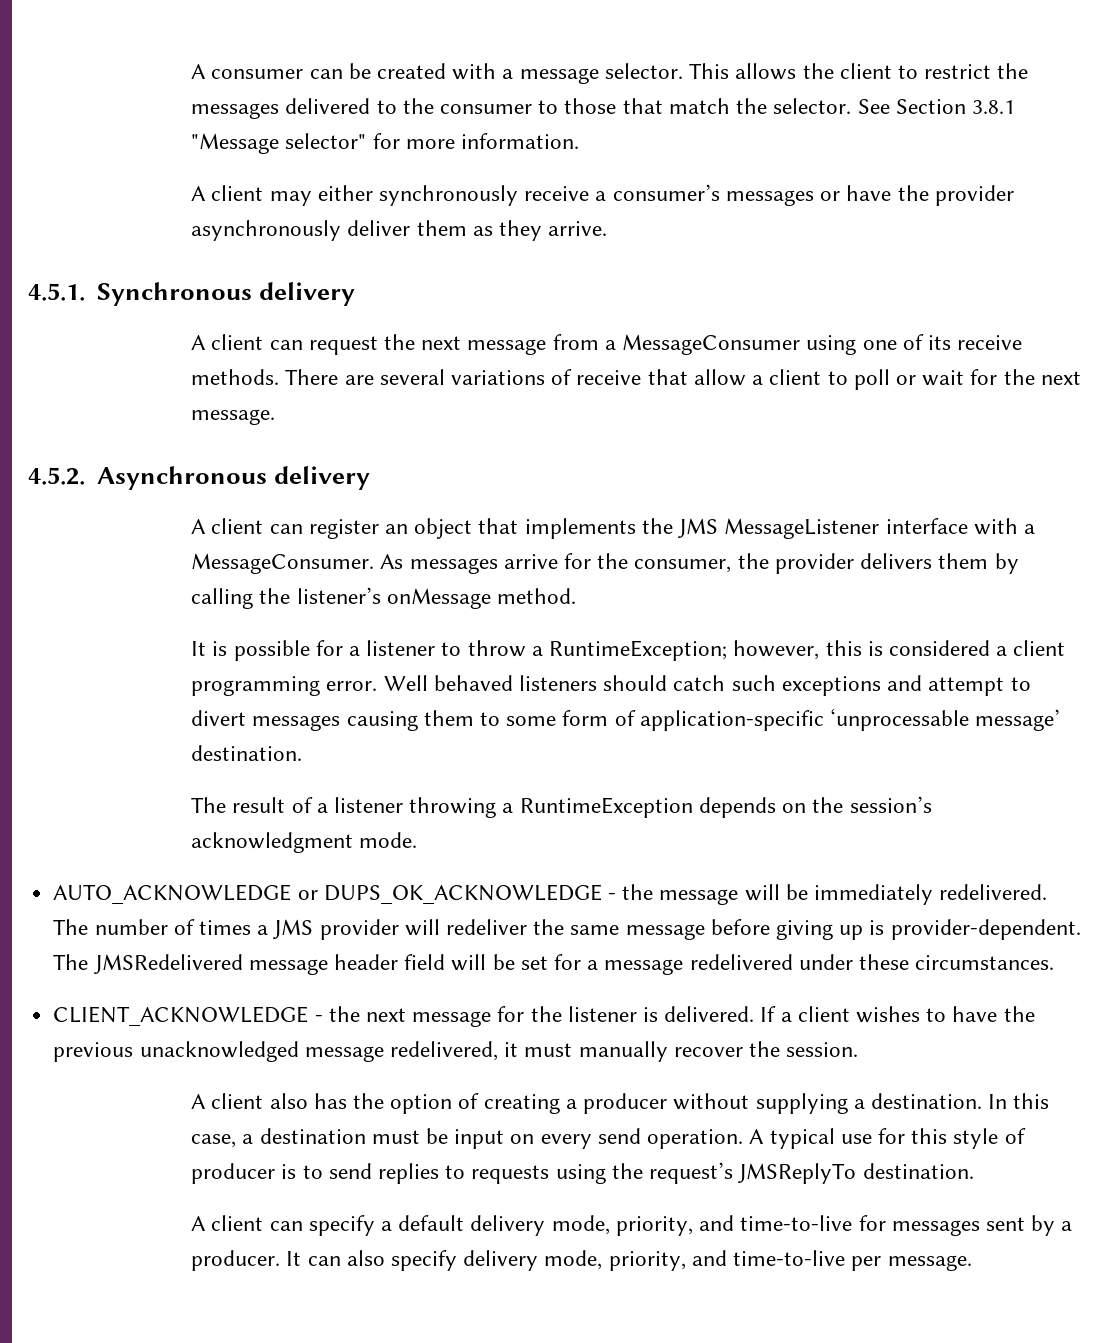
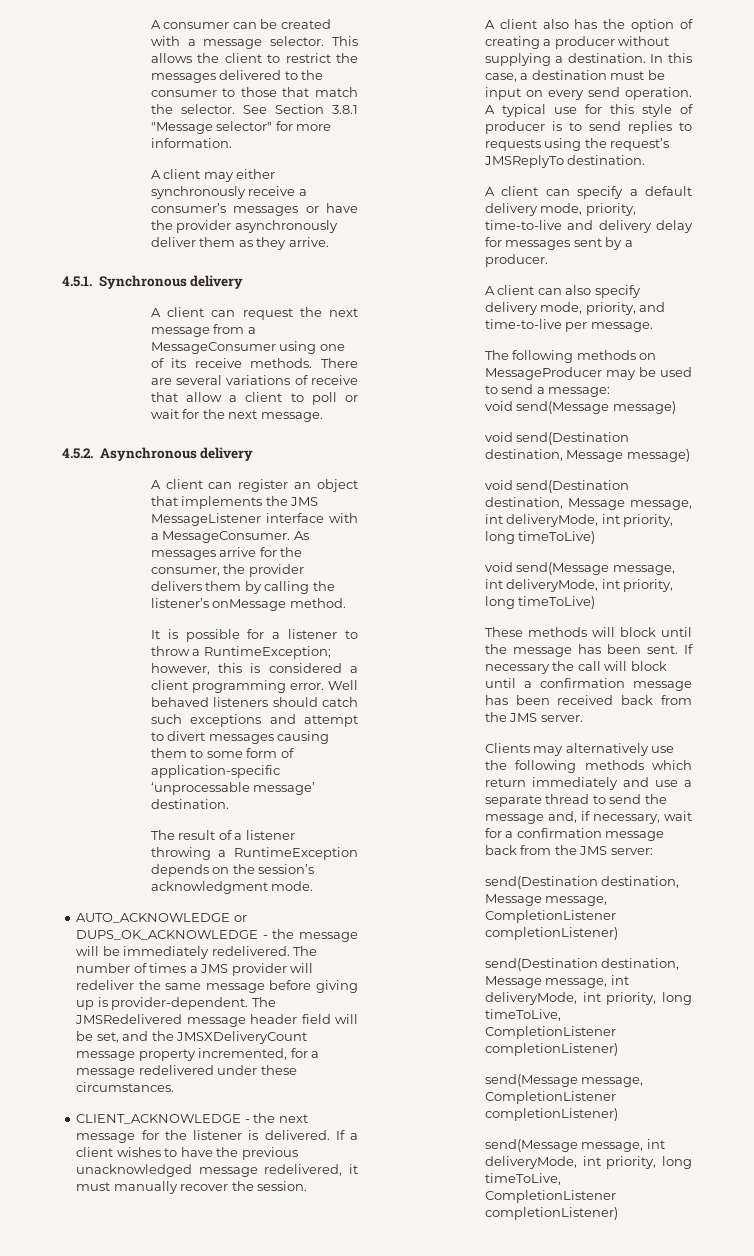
- The JMSRedelivered message header field will be set for a message redelivered under these circumstances.
+ The JMSRedelivered message header field will be set, and the JMSXDeliveryCount message property incremented, for a message redelivered under these circumstances.
- A client can specify a default delivery mode, priority, and time-to-live for messages sent by a producer. It can also specify delivery mode, priority, and time-to-live per message.
+ A client can specify a default delivery mode, priority, time-to-live and delivery delay for messages sent by a producer.
+ A client can also specify delivery mode, priority, and time-to-live per message.
+ The following methods on MessageProducer may be used to send a message:
+ void send(Message message)
+ void send(Destination destination, Message message)
+ void send(Destination destination, Message message, int deliveryMode, int priority, long timeToLive)
+ void send(Message message, int deliveryMode, int priority, long timeToLive)
+ These methods will block until the message has been sent. If necessary the call will block until a confirmation message has been received back from the JMS server.
+ Clients may alternatively use the following methods which return immediately and use a separate thread to send the message and, if necessary, wait for a confirmation message back from the JMS server:
+ send(Destination destination, Message message, CompletionListener completionListener)
+ send(Destination destination, Message message, int deliveryMode, int priority, long timeToLive, CompletionListener completionListener)
+ send(Message message, CompletionListener completionListener)
+ send(Message message, int deliveryMode, int priority, long timeToLive, CompletionListener completionListener)

